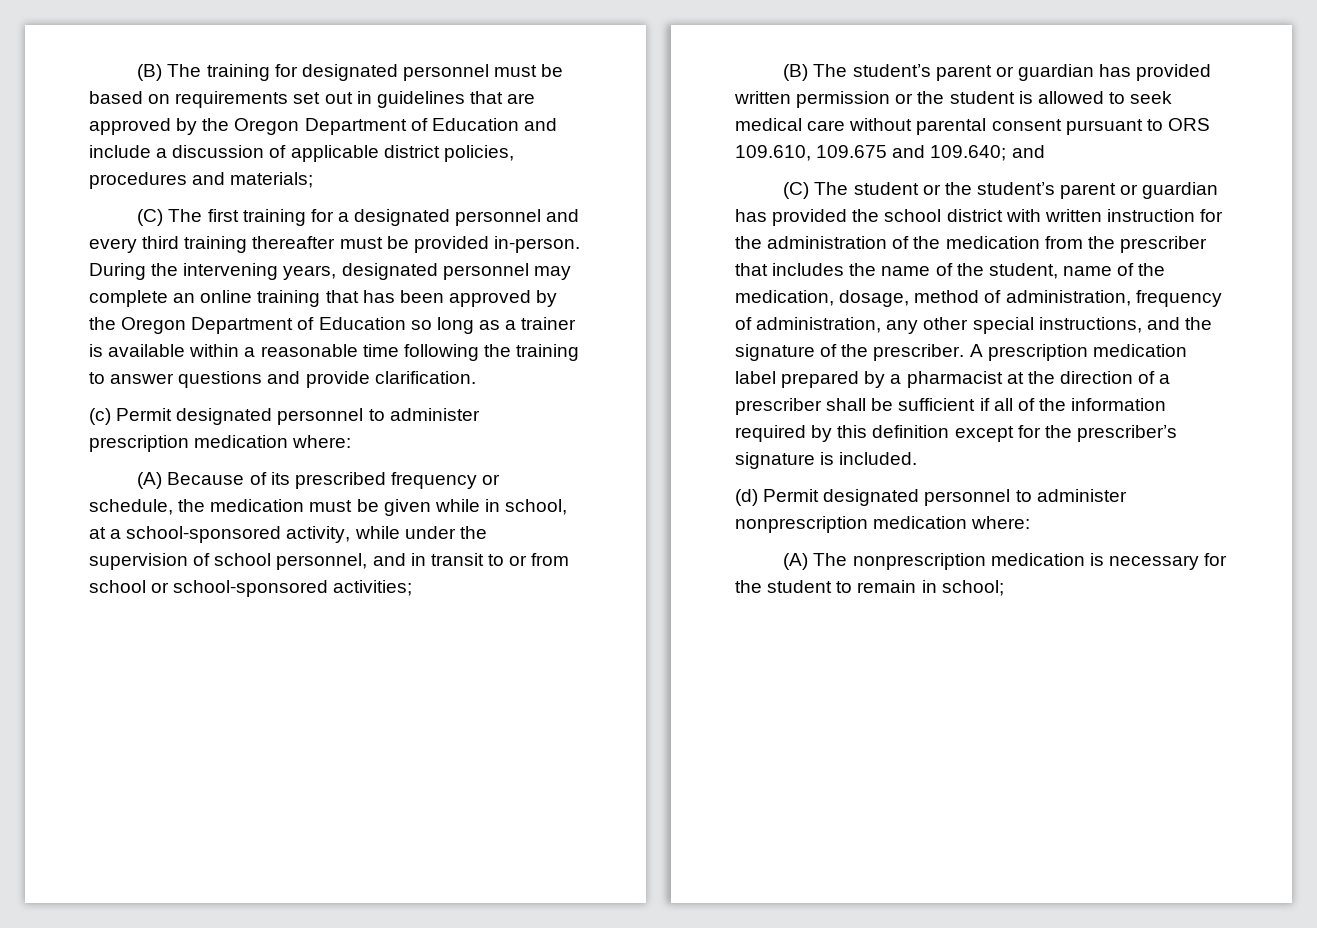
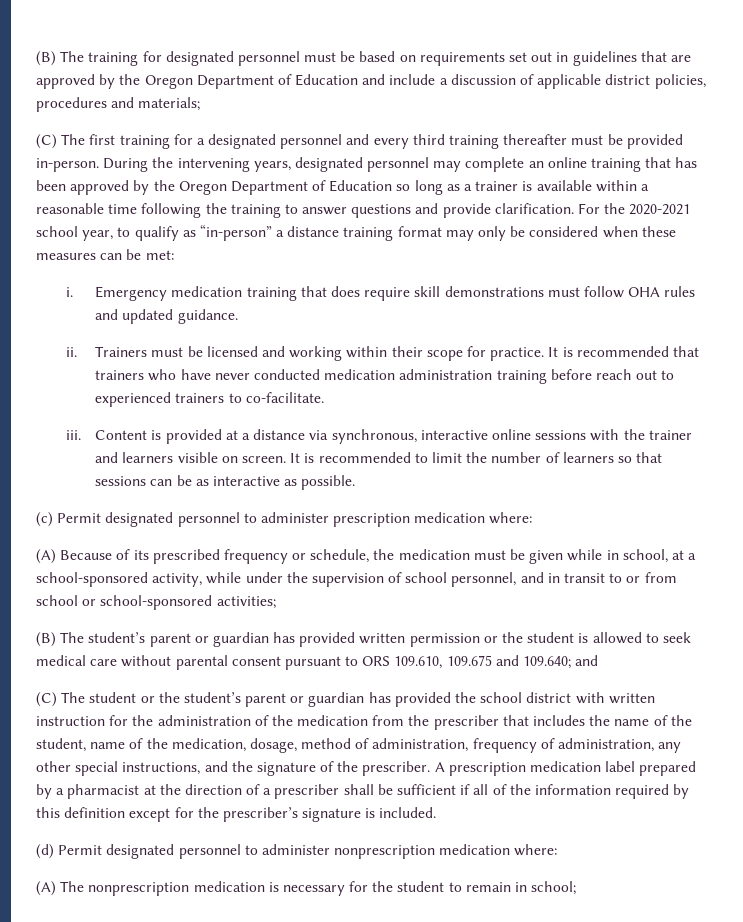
+ For the 2020-2021 school year, to qualify as “in-person” a distance training format may only be considered when these measures can be met:
+ i. Emergency medication training that does require skill demonstrations must follow OHA rules and updated guidance.
+ ii. Trainers must be licensed and working within their scope for practice. It is recommended that trainers who have never conducted medication administration training before reach out to experienced trainers to co-facilitate.
+ iii. Content is provided at a distance via synchronous, interactive online sessions with the trainer and learners visible on screen. It is recommended to limit the number of learners so that sessions can be as interactive as possible.

